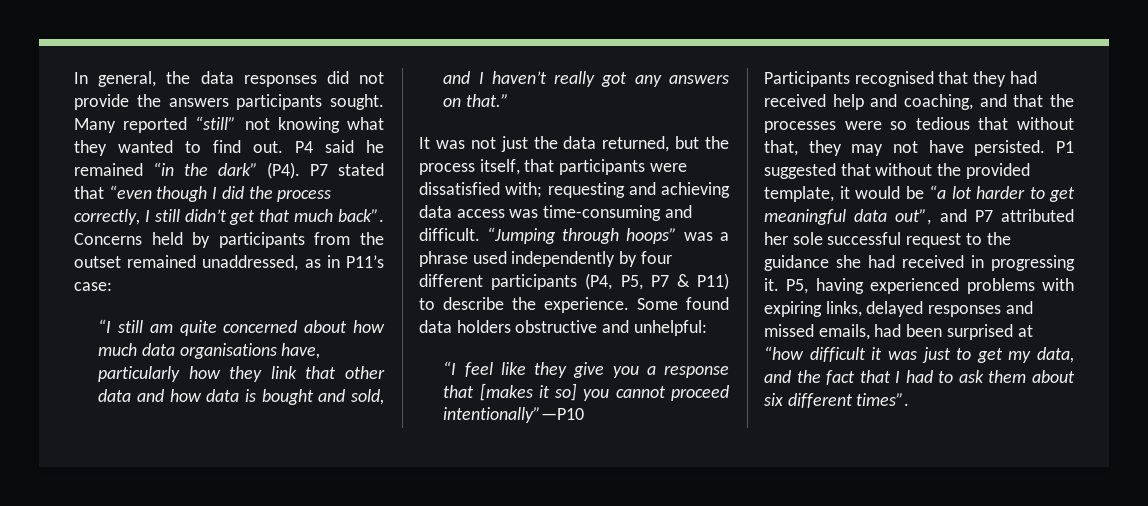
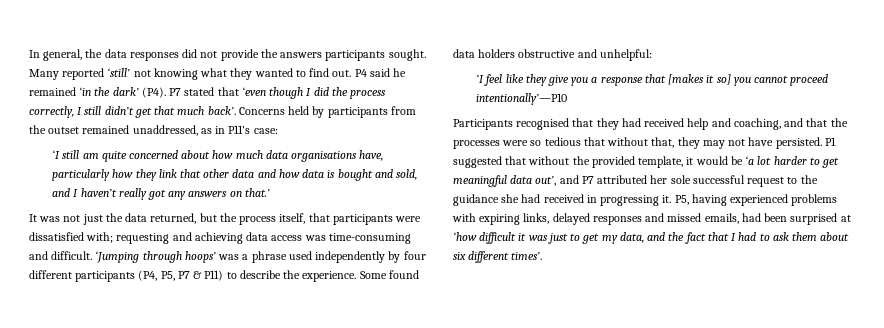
- Many reported “still” not knowing what they wanted to find out.
+ Many reported ‘still’ not knowing what they wanted to find out.
- P4 said he remained “in the dark” (P4). P7 stated that “even though I did the process correctly, I still didn’t get that much back”.
+ P4 said he remained ‘in the dark’ (P4). P7 stated that ‘even though I did the process correctly, I still didn’t get that much back’.
- “I still am quite concerned about how much data organisations have, particularly how they link that other data and how data is bought and sold, and I haven’t really got any answers on that.”
+ ‘I still am quite concerned about how much data organisations have, particularly how they link that other data and how data is bought and sold, and I haven’t really got any answers on that.’
- “Jumping through hoops” was a phrase used independently by four different participants (P4, P5, P7 & P11) to describe the experience.
+ ‘Jumping through hoops’ was a phrase used independently by four different participants (P4, P5, P7 & P11) to describe the experience.
- “I feel like they give you a response that [makes it so] you cannot proceed intentionally”—P10
+ ‘I feel like they give you a response that [makes it so] you cannot proceed intentionally’—P10
- P1 suggested that without the provided template, it would be “a lot harder to get meaningful data out”, and P7 attributed her sole successful request to the guidance she had received in progressing it.
+ P1 suggested that without the provided template, it would be ‘a lot harder to get meaningful data out’, and P7 attributed her sole successful request to the guidance she had received in progressing it.
- P5, having experienced problems with expiring links, delayed responses and missed emails, had been surprised at “how difficult it was just to get my data, and the fact that I had to ask them about six different times”.
+ P5, having experienced problems with expiring links, delayed responses and missed emails, had been surprised at ‘how difficult it was just to get my data, and the fact that I had to ask them about six different times’.

